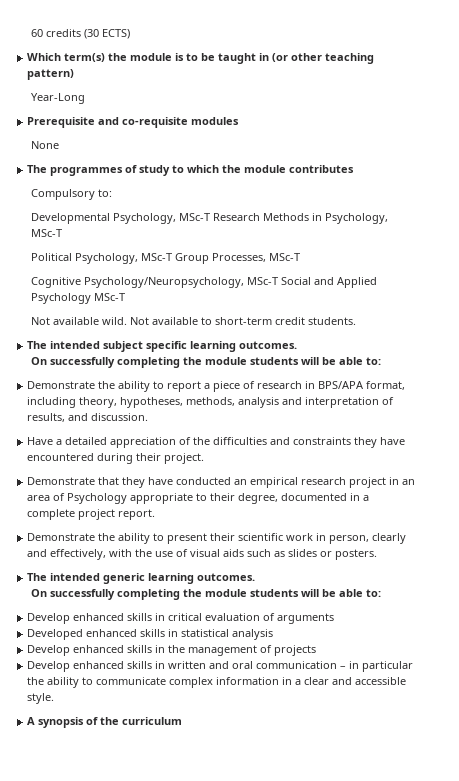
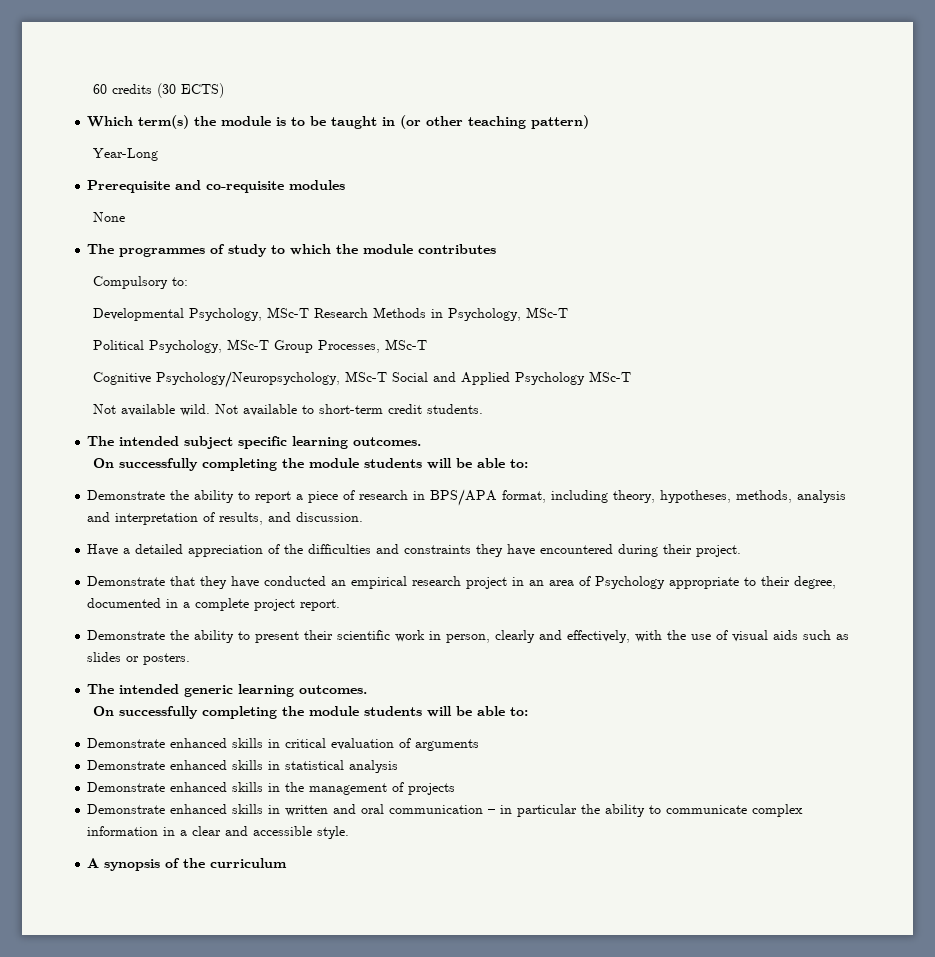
- Develop enhanced skills in critical evaluation of arguments
+ Demonstrate enhanced skills in critical evaluation of arguments
- Developed enhanced skills in statistical analysis
+ Demonstrate enhanced skills in statistical analysis
- Develop enhanced skills in the management of projects
+ Demonstrate enhanced skills in the management of projects
- Develop enhanced skills in written and oral communication – in particular the ability to communicate complex information in a clear and accessible style.
+ Demonstrate enhanced skills in written and oral communication – in particular the ability to communicate complex information in a clear and accessible style.

